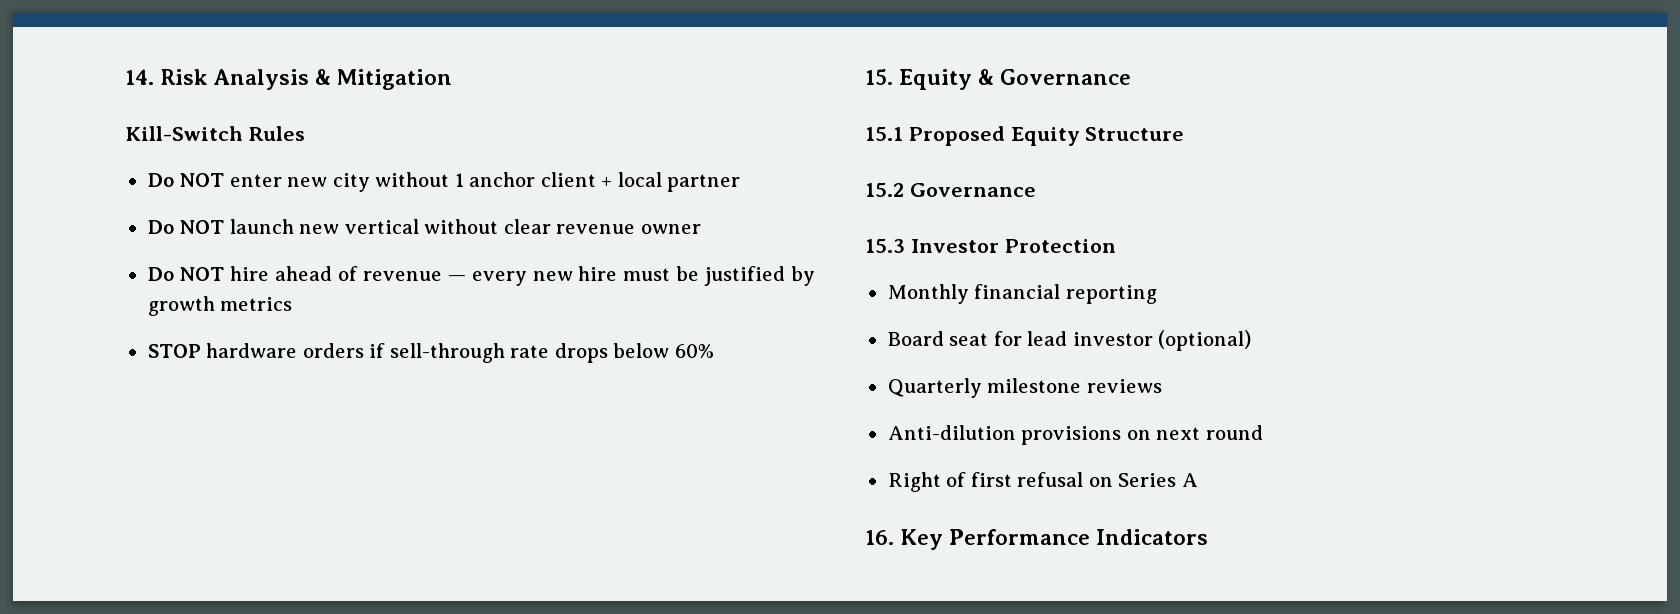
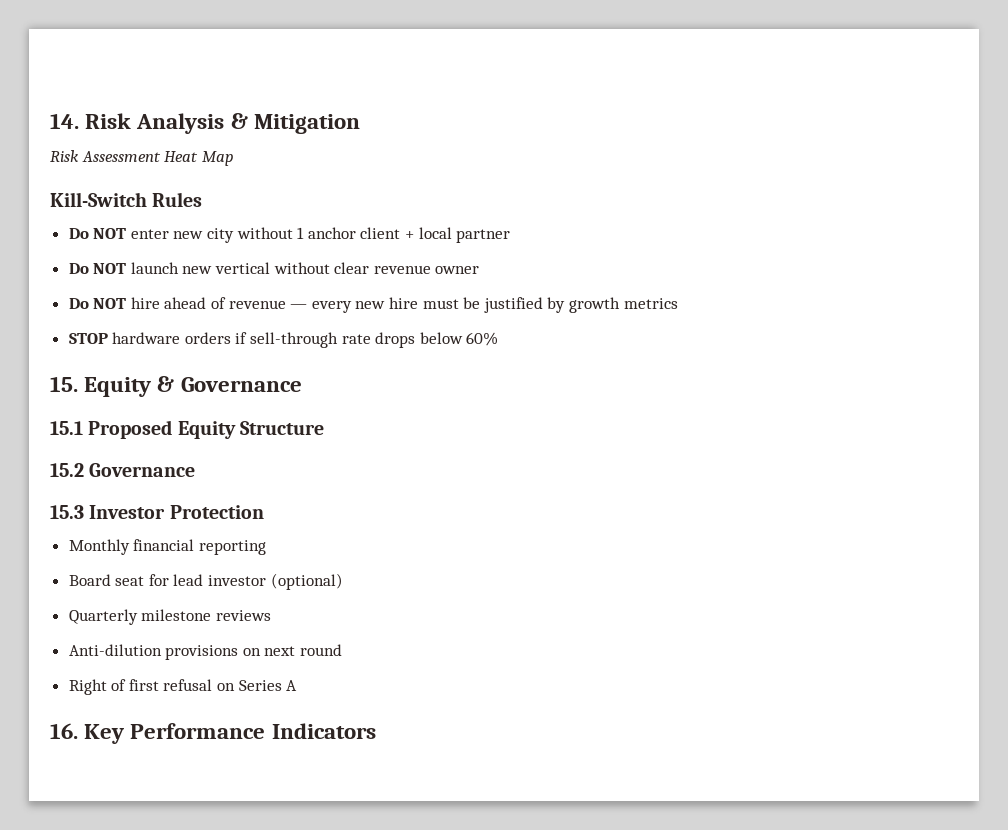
+ Risk Assessment Heat Map

